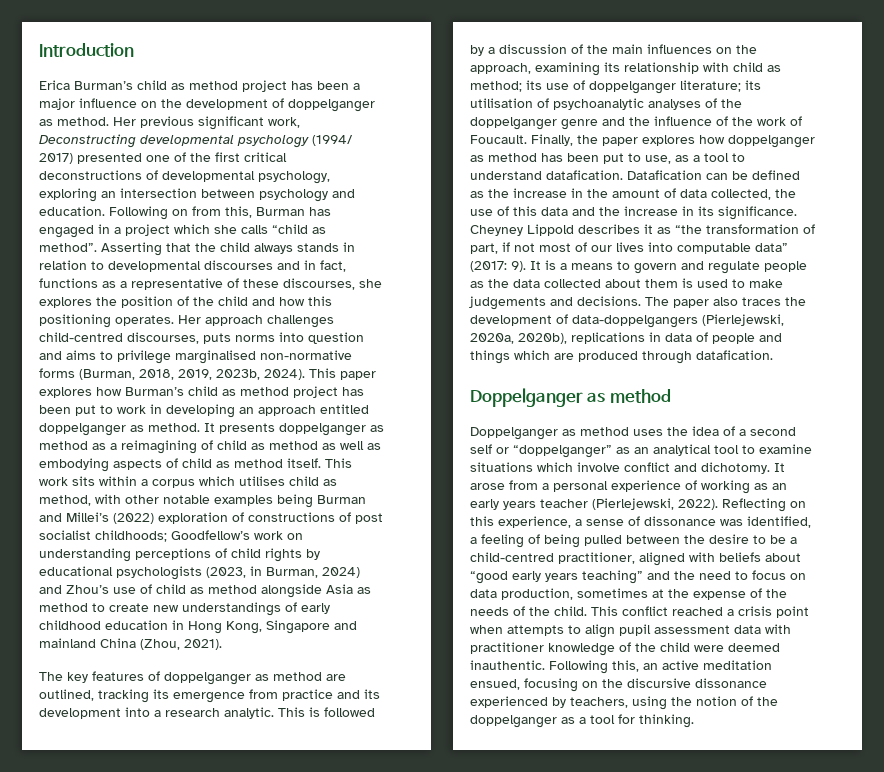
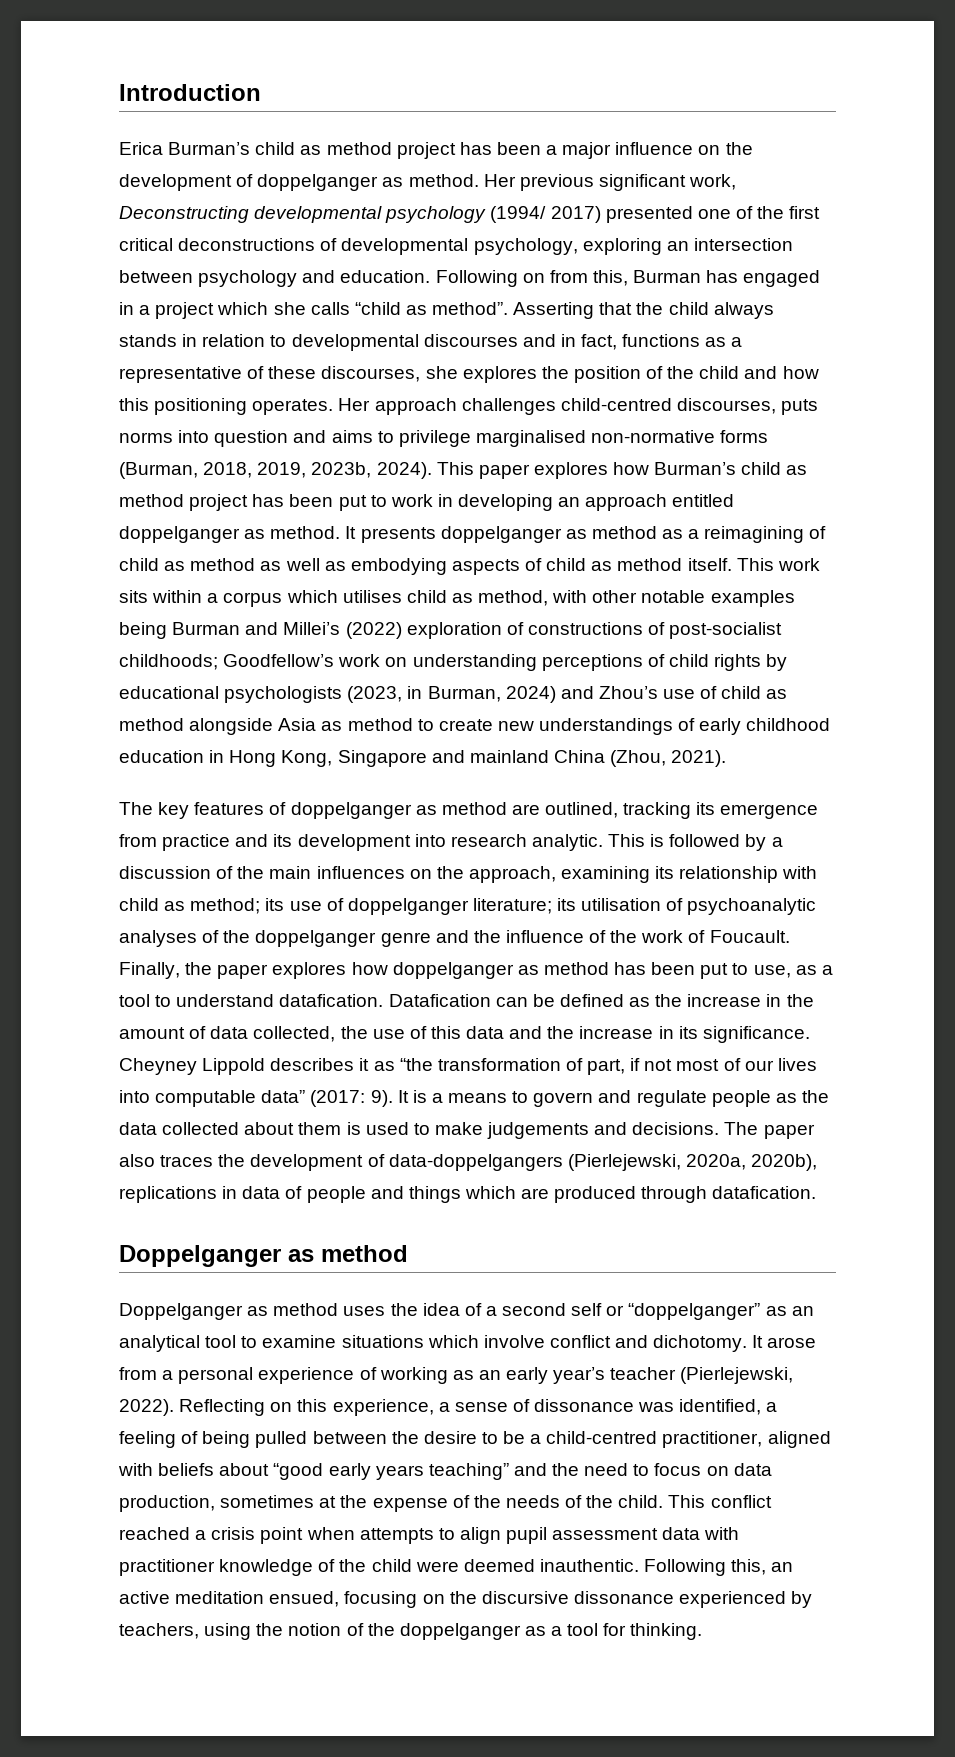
- This work sits within a corpus which utilises child as method, with other notable examples being Burman and Millei’s (2022) exploration of constructions of post socialist childhoods;
+ This work sits within a corpus which utilises child as method, with other notable examples being Burman and Millei’s (2022) exploration of constructions of post-socialist childhoods;
- The key features of doppelganger as method are outlined, tracking its emergence from practice and its development into a research analytic.
+ The key features of doppelganger as method are outlined, tracking its emergence from practice and its development into research analytic.
- It arose from a personal experience of working as an early years teacher (Pierlejewski, 2022).
+ It arose from a personal experience of working as an early year’s teacher (Pierlejewski, 2022).

